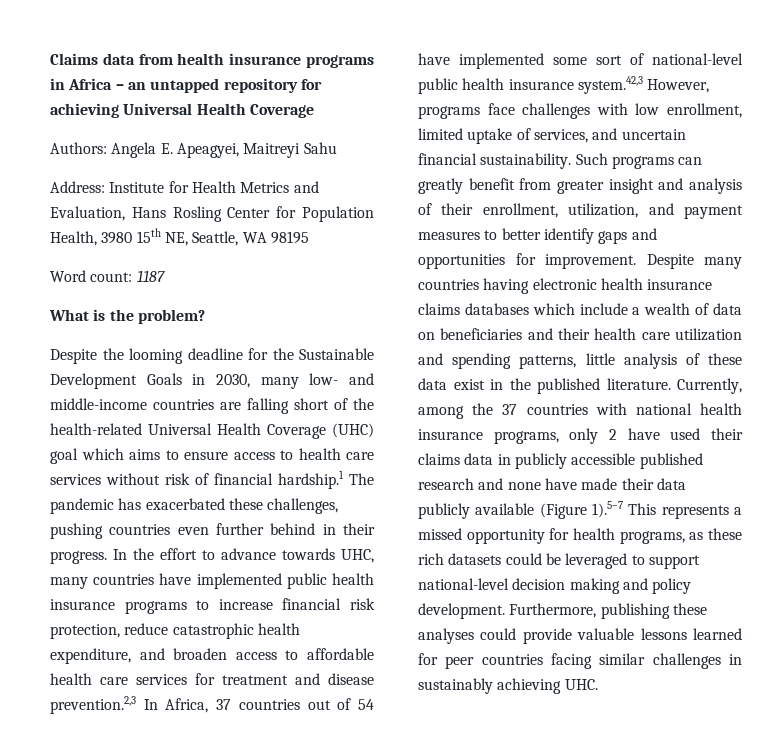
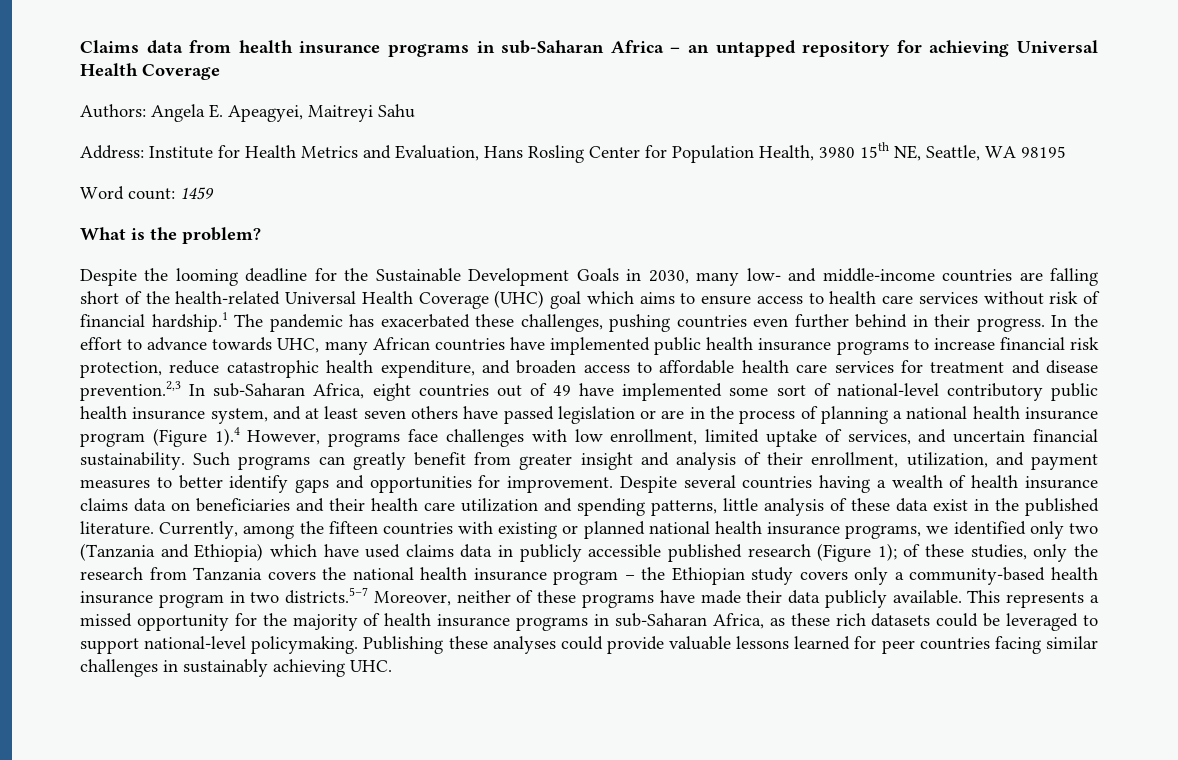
- Claims data from health insurance programs in Africa – an untapped repository for achieving Universal Health Coverage
+ Claims data from health insurance programs in sub-Saharan Africa – an untapped repository for achieving Universal Health Coverage
- Word count: 1187
+ Word count: 1459
- In the effort to advance towards UHC, many countries have implemented public health insurance programs to increase financial risk protection, reduce catastrophic health expenditure, and broaden access to affordable health care services for treatment and disease prevention.2,3 In Africa, 37 countries out of 54 have implemented some sort of national-level public health insurance system.42,3 However, programs face challenges with low enrollment, limited uptake of services, and uncertain financial sustainability.
+ In the effort to advance towards UHC, many African countries have implemented public health insurance programs to increase financial risk protection, reduce catastrophic health expenditure, and broaden access to affordable health care services for treatment and disease prevention.2,3 In sub-Saharan Africa, eight countries out of 49 have implemented some sort of national-level contributory public health insurance system, and at least seven others have passed legislation or are in the process of planning a national health insurance program (Figure 1).4 However, programs face challenges with low enrollment, limited uptake of services, and uncertain financial sustainability.
- Despite many countries having electronic health insurance claims databases which include a wealth of data on beneficiaries and their health care utilization and spending patterns, little analysis of these data exist in the published literature.
+ Despite several countries having a wealth of health insurance claims data on beneficiaries and their health care utilization and spending patterns, little analysis of these data exist in the published literature.
- Currently, among the 37 countries with national health insurance programs, only 2 have used their claims data in publicly accessible published research and none have made their data publicly available (Figure 1).5–7 This represents a missed opportunity for health programs, as these rich datasets could be leveraged to support national-level decision making and policy development. Furthermore, publishing these analyses could provide valuable lessons learned for peer countries facing similar challenges in sustainably achieving UHC.
+ Currently, among the fifteen countries with existing or planned national health insurance programs, we identified only two (Tanzania and Ethiopia) which have used claims data in publicly accessible published research (Figure 1); of these studies, only the research from Tanzania covers the national health insurance program – the Ethiopian study covers only a community-based health insurance program in two districts.5–7 Moreover, neither of these programs have made their data publicly available. This represents a missed opportunity for the majority of health insurance programs in sub-Saharan Africa, as these rich datasets could be leveraged to support national-level policymaking. Publishing these analyses could provide valuable lessons learned for peer countries facing similar challenges in sustainably achieving UHC.

